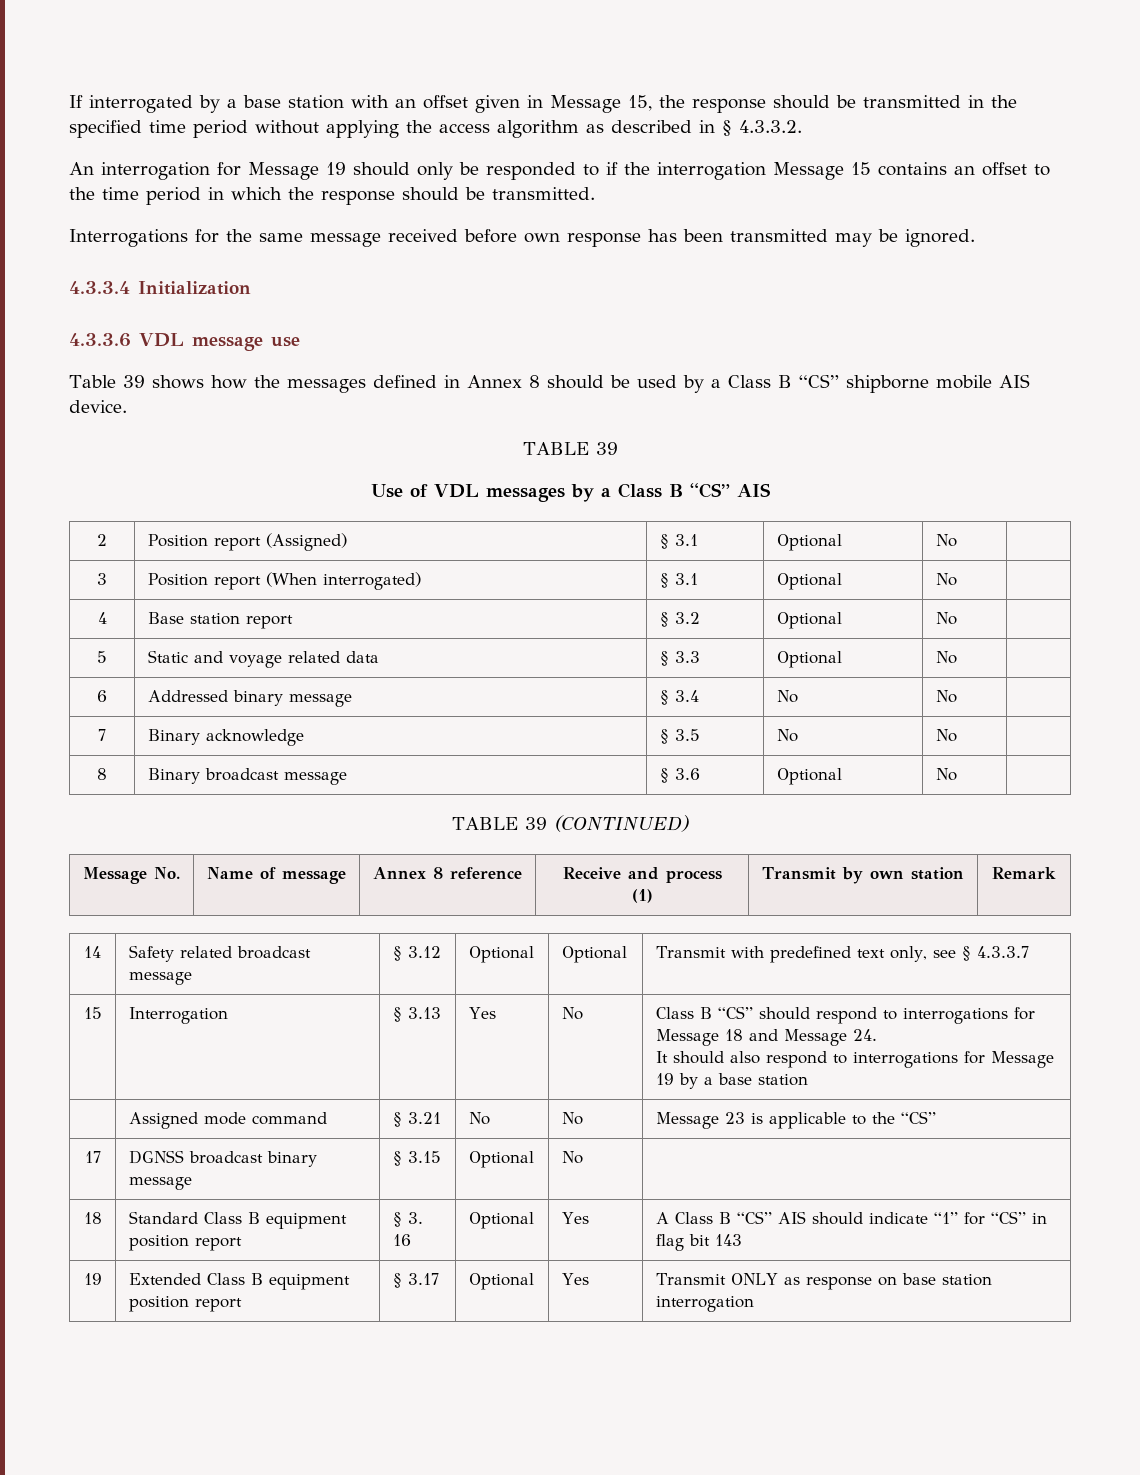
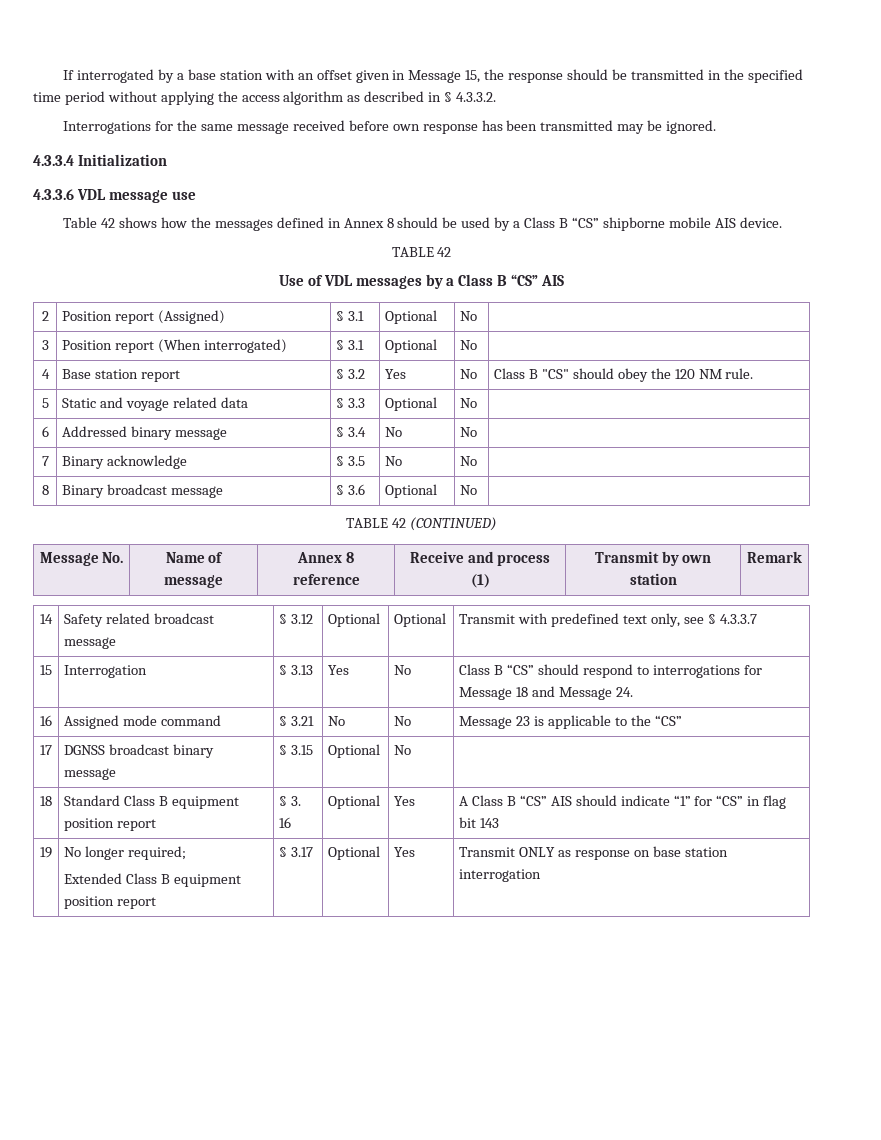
- An interrogation for Message 19 should only be responded to if the interrogation Message 15 contains an offset to the time period in which the response should be transmitted.
- Table 39 shows how the messages defined in Annex 8 should be used by a Class B “CS” shipborne mobile AIS device.
- TABLE 39
+ Table 42 shows how the messages defined in Annex 8 should be used by a Class B “CS” shipborne mobile AIS device.
+ TABLE 42
- 4 | Base station report | § 3.2 | Optional | No |
+ 4 | Base station report | § 3.2 | Yes | No | Class B "CS" should obey the 120 NM rule.
- TABLE 39 (CONTINUED)
+ TABLE 42 (CONTINUED)
  15 | Interrogation | § 3.13 | Yes | No | Class B “CS” should respond to interrogations for Message 18 and Message 24.
- It should also respond to interrogations for Message 19 by a base station
- | Assigned mode command | § 3.21 | No | No | Message 23 is applicable to the “CS”
+ 16 | Assigned mode command | § 3.21 | No | No | Message 23 is applicable to the “CS”
- 19 | Extended Class B equipment position report | § 3.17 | Optional | Yes | Transmit ONLY as response on base station interrogation
+ 19 | No longer required;
+ Extended Class B equipment position report | § 3.17 | Optional | Yes | Transmit ONLY as response on base station interrogation

